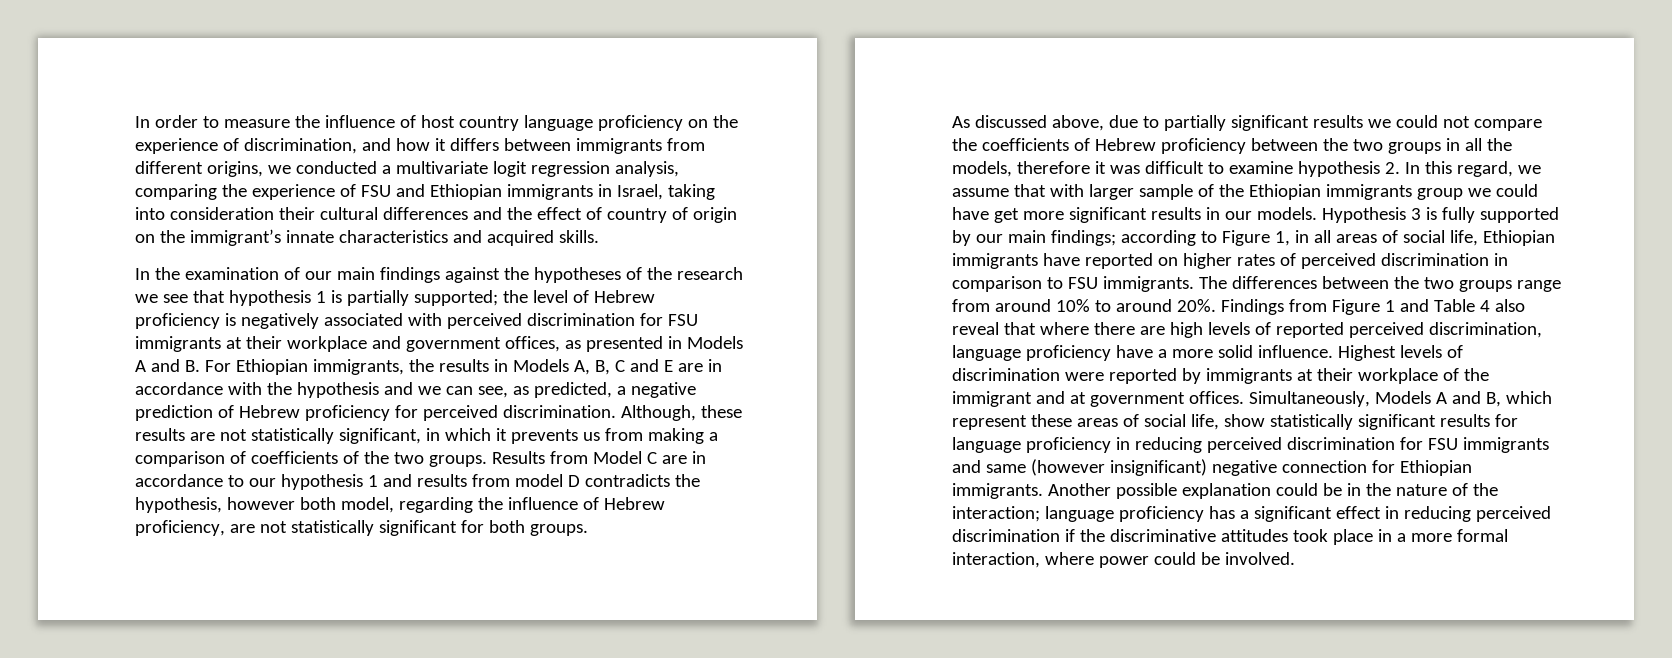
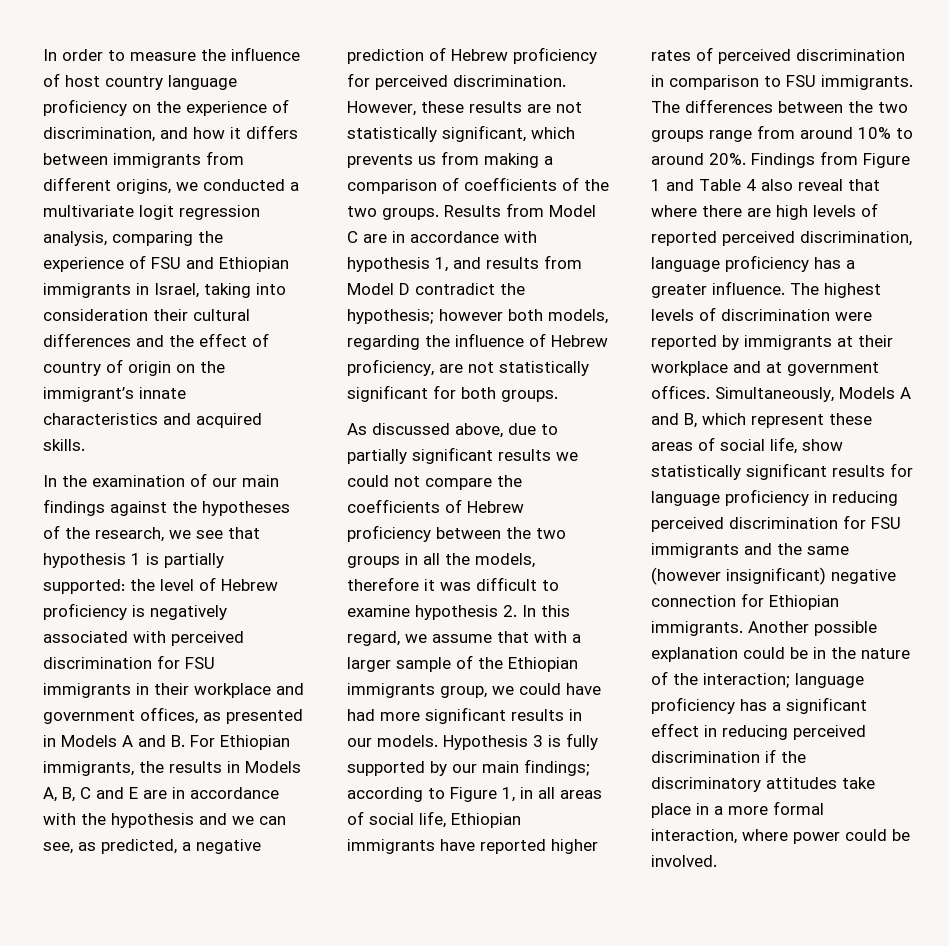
- In the examination of our main findings against the hypotheses of the research we see that hypothesis 1 is partially supported;
+ In the examination of our main findings against the hypotheses of the research, we see that hypothesis 1 is partially supported:
- the level of Hebrew proficiency is negatively associated with perceived discrimination for FSU immigrants at their workplace and government offices, as presented in Models A and B. For Ethiopian immigrants, the results in Models A, B, C and E are in accordance with the hypothesis and we can see, as predicted, a negative prediction of Hebrew proficiency for perceived discrimination.
+ the level of Hebrew proficiency is negatively associated with perceived discrimination for FSU immigrants in their workplace and government offices, as presented in Models A and B. For Ethiopian immigrants, the results in Models A, B, C and E are in accordance with the hypothesis and we can see, as predicted, a negative prediction of Hebrew proficiency for perceived discrimination.
- Although, these results are not statistically significant, in which it prevents us from making a comparison of coefficients of the two groups.
+ However, these results are not statistically significant, which prevents us from making a comparison of coefficients of the two groups.
- Results from Model C are in accordance to our hypothesis 1 and results from model D contradicts the hypothesis, however both model, regarding the influence of Hebrew proficiency, are not statistically significant for both groups.
+ Results from Model C are in accordance with hypothesis 1, and results from Model D contradict the hypothesis; however both models, regarding the influence of Hebrew proficiency, are not statistically significant for both groups.
- As discussed above, due to partially significant results we could not compare the coefficients of Hebrew proficiency between the two groups in all the models, therefore it was difficult to examine hypothesis 2. In this regard, we assume that with larger sample of the Ethiopian immigrants group we could have get more significant results in our models.
+ As discussed above, due to partially significant results we could not compare the coefficients of Hebrew proficiency between the two groups in all the models, therefore it was difficult to examine hypothesis 2. In this regard, we assume that with a larger sample of the Ethiopian immigrants group, we could have had more significant results in our models.
- Hypothesis 3 is fully supported by our main findings; according to Figure 1, in all areas of social life, Ethiopian immigrants have reported on higher rates of perceived discrimination in comparison to FSU immigrants.
+ Hypothesis 3 is fully supported by our main findings; according to Figure 1, in all areas of social life, Ethiopian immigrants have reported higher rates of perceived discrimination in comparison to FSU immigrants.
- Findings from Figure 1 and Table 4 also reveal that where there are high levels of reported perceived discrimination, language proficiency have a more solid influence. Highest levels of discrimination were reported by immigrants at their workplace of the immigrant and at government offices.
+ Findings from Figure 1 and Table 4 also reveal that where there are high levels of reported perceived discrimination, language proficiency has a greater influence. The highest levels of discrimination were reported by immigrants at their workplace and at government offices.
- Simultaneously, Models A and B, which represent these areas of social life, show statistically significant results for language proficiency in reducing perceived discrimination for FSU immigrants and same (however insignificant) negative connection for Ethiopian immigrants.
+ Simultaneously, Models A and B, which represent these areas of social life, show statistically significant results for language proficiency in reducing perceived discrimination for FSU immigrants and the same (however insignificant) negative connection for Ethiopian immigrants.
- Another possible explanation could be in the nature of the interaction; language proficiency has a significant effect in reducing perceived discrimination if the discriminative attitudes took place in a more formal interaction, where power could be involved.
+ Another possible explanation could be in the nature of the interaction; language proficiency has a significant effect in reducing perceived discrimination if the discriminatory attitudes take place in a more formal interaction, where power could be involved.

